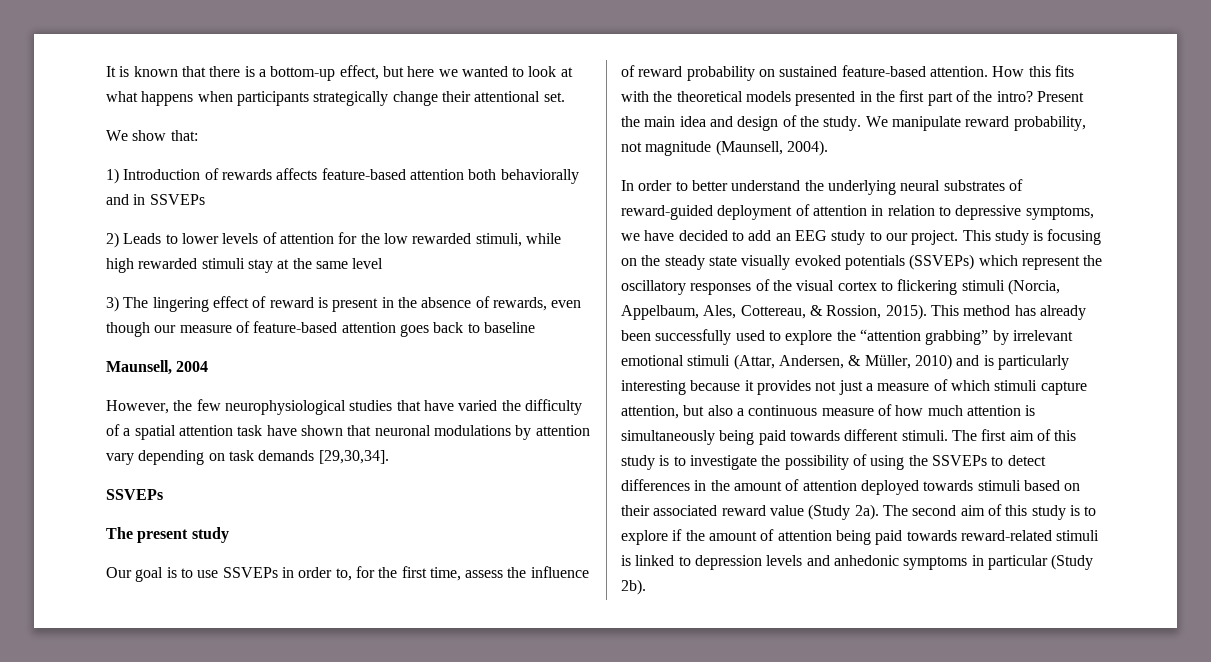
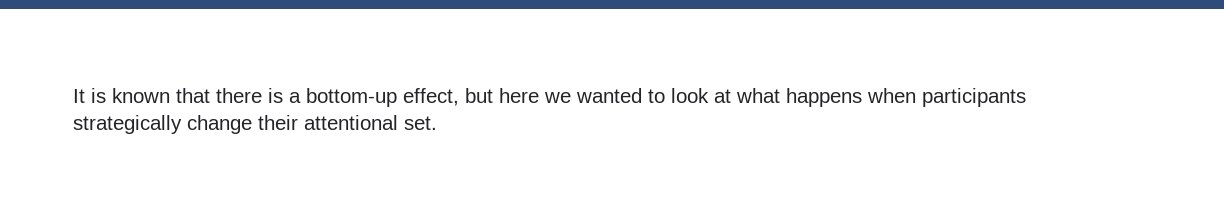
- We show that:
- 1) Introduction of rewards affects feature-based attention both behaviorally and in SSVEPs
- 2) Leads to lower levels of attention for the low rewarded stimuli, while high rewarded stimuli stay at the same level
- 3) The lingering effect of reward is present in the absence of rewards, even though our measure of feature-based attention goes back to baseline
- Maunsell, 2004
- However, the few neurophysiological studies that have varied the difficulty of a spatial attention task have shown that neuronal modulations by attention vary depending on task demands [29,30,34].
- SSVEPs
- The present study
- Our goal is to use SSVEPs in order to, for the first time, assess the influence of reward probability on sustained feature-based attention. How this fits with the theoretical models presented in the first part of the intro? Present the main idea and design of the study. We manipulate reward probability, not magnitude (Maunsell, 2004).
- In order to better understand the underlying neural substrates of reward-guided deployment of attention in relation to depressive symptoms, we have decided to add an EEG study to our project. This study is focusing on the steady state visually evoked potentials (SSVEPs) which represent the oscillatory responses of the visual cortex to flickering stimuli (Norcia, Appelbaum, Ales, Cottereau, & Rossion, 2015). This method has already been successfully used to explore the “attention grabbing” by irrelevant emotional stimuli (Attar, Andersen, & Müller, 2010) and is particularly interesting because it provides not just a measure of which stimuli capture attention, but also a continuous measure of how much attention is simultaneously being paid towards different stimuli. The first aim of this study is to investigate the possibility of using the SSVEPs to detect differences in the amount of attention deployed towards stimuli based on their associated reward value (Study 2a). The second aim of this study is to explore if the amount of attention being paid towards reward-related stimuli is linked to depression levels and anhedonic symptoms in particular (Study 2b).

